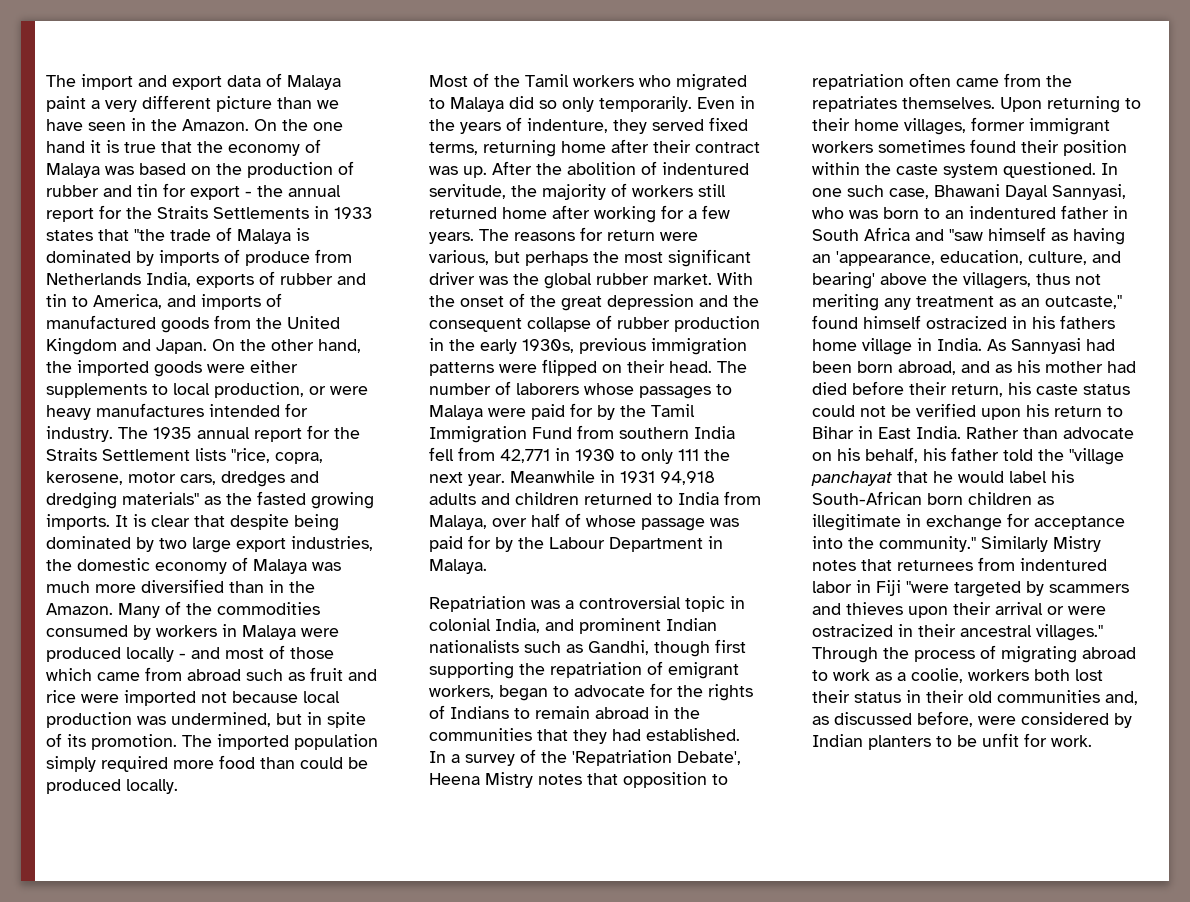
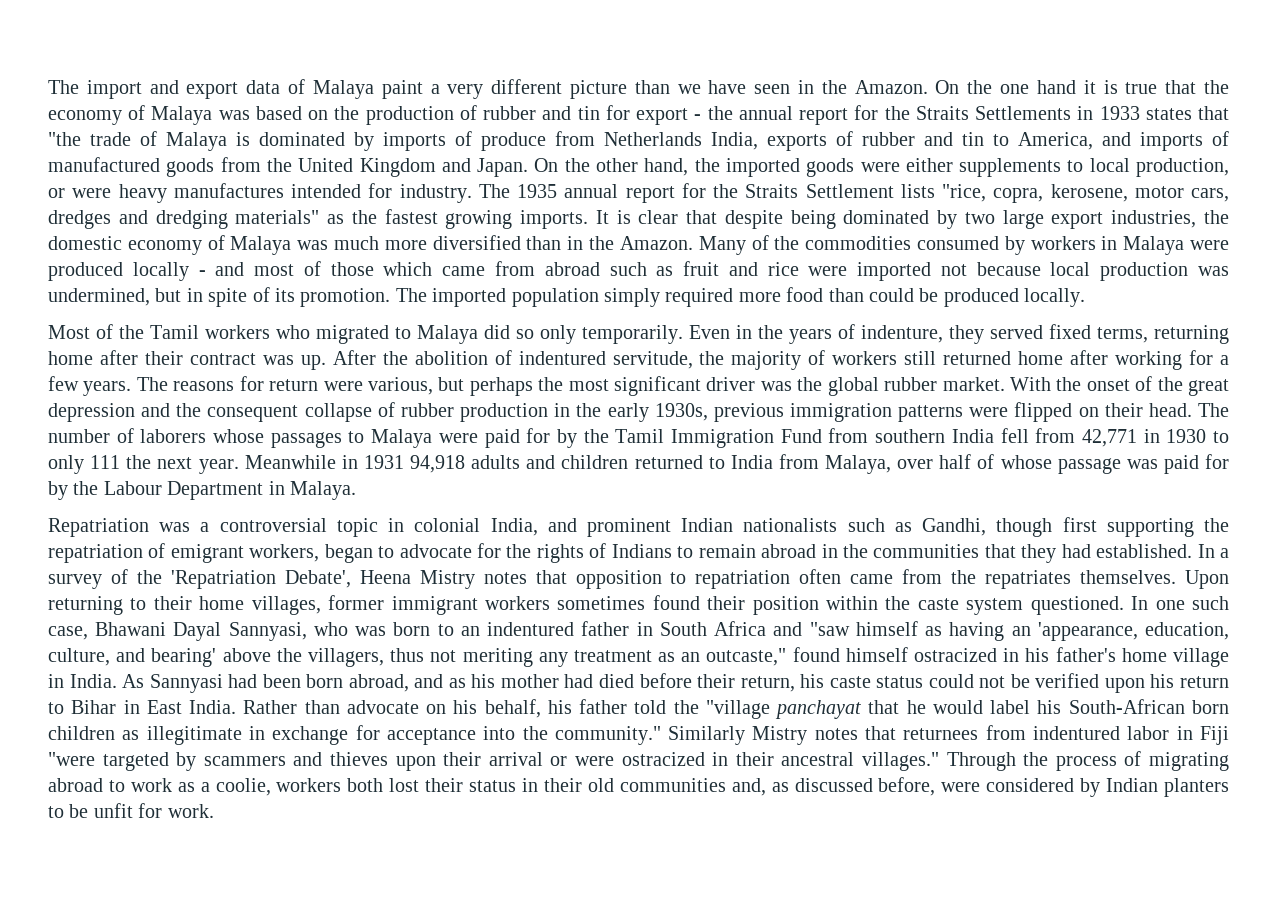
- The 1935 annual report for the Straits Settlement lists "rice, copra, kerosene, motor cars, dredges and dredging materials" as the fasted growing imports.
+ The 1935 annual report for the Straits Settlement lists "rice, copra, kerosene, motor cars, dredges and dredging materials" as the fastest growing imports.
- In one such case, Bhawani Dayal Sannyasi, who was born to an indentured father in South Africa and "saw himself as having an 'appearance, education, culture, and bearing' above the villagers, thus not meriting any treatment as an outcaste," found himself ostracized in his fathers home village in India.
+ In one such case, Bhawani Dayal Sannyasi, who was born to an indentured father in South Africa and "saw himself as having an 'appearance, education, culture, and bearing' above the villagers, thus not meriting any treatment as an outcaste," found himself ostracized in his father's home village in India.

